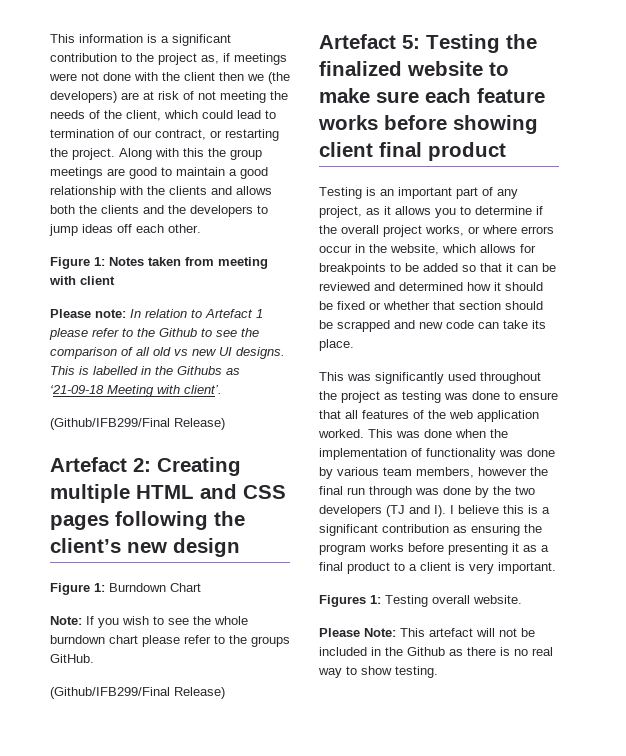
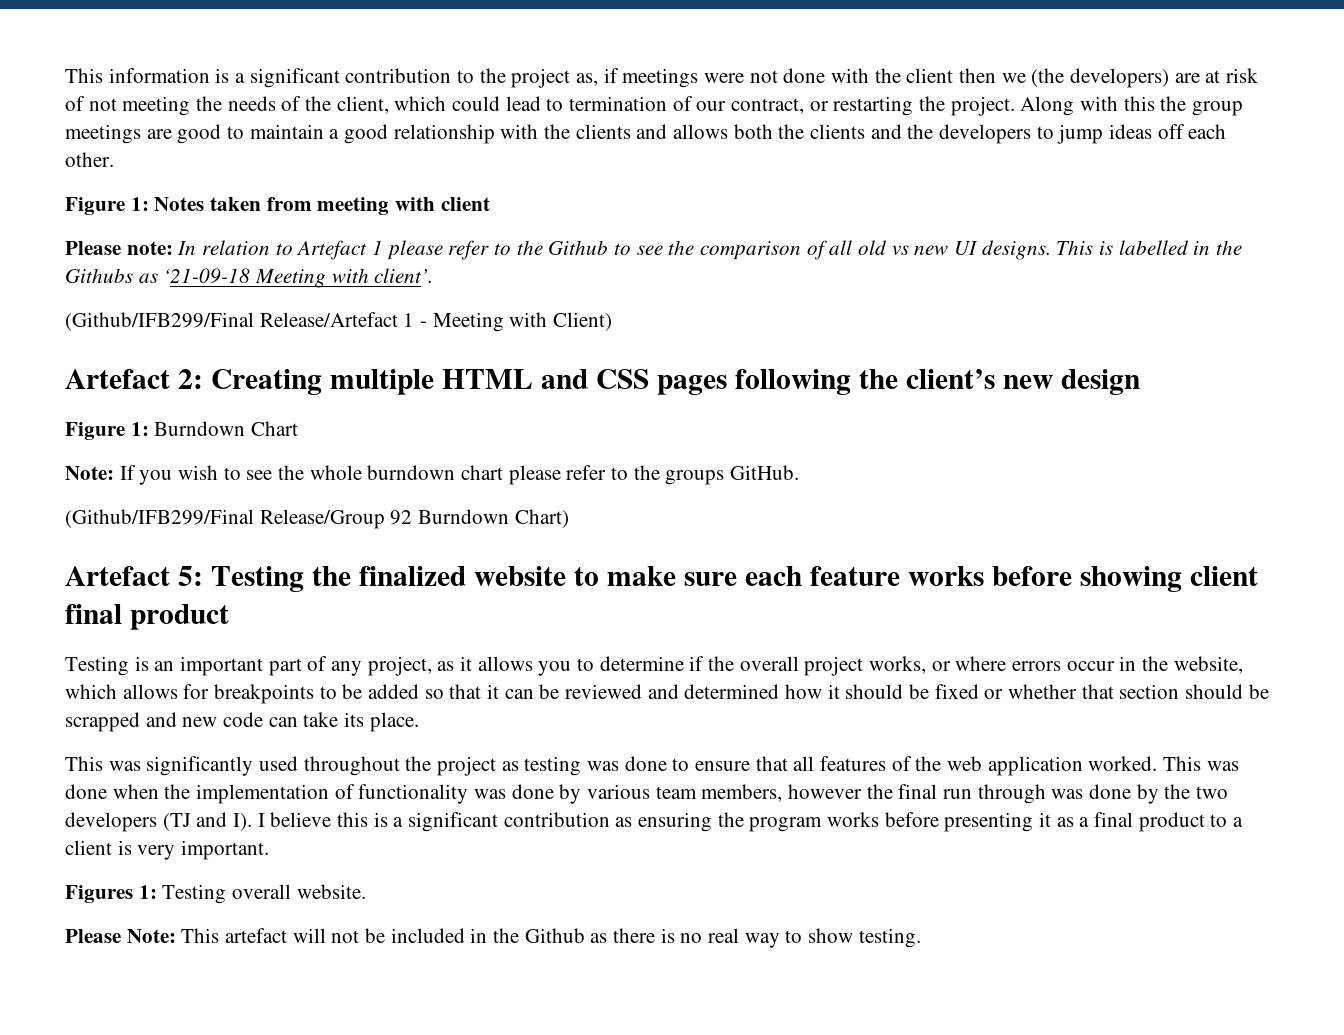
  This is labelled in the Githubs as ‘21-09-18 Meeting with client’.
- (Github/IFB299/Final Release)
+ (Github/IFB299/Final Release/Artefact 1 - Meeting with Client)
  Note: If you wish to see the whole burndown chart please refer to the groups GitHub.
- (Github/IFB299/Final Release)
+ (Github/IFB299/Final Release/Group 92 Burndown Chart)

